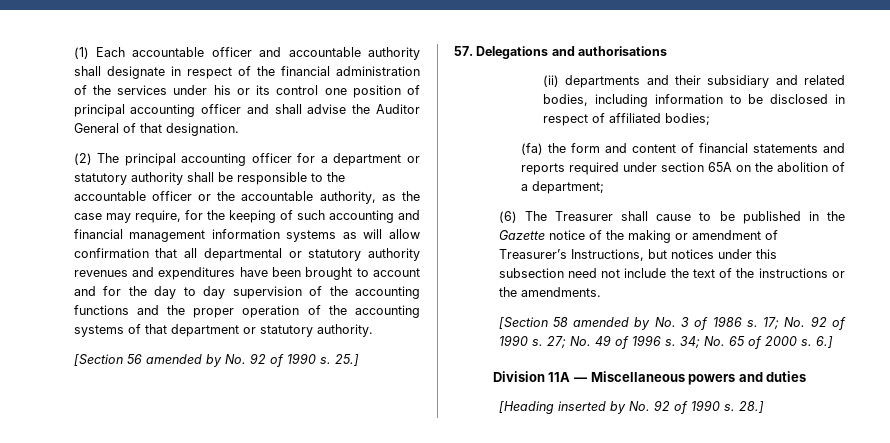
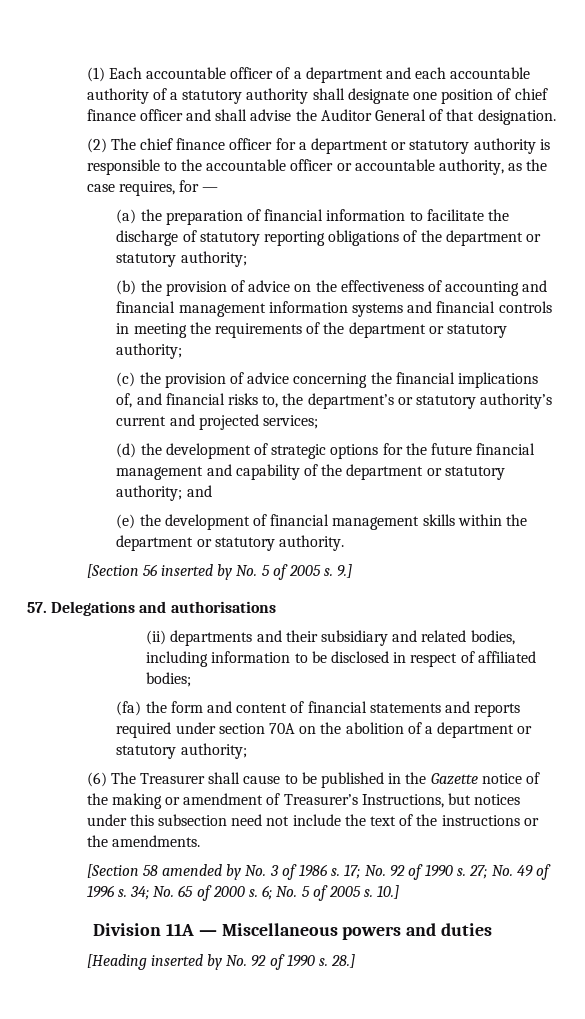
- (1) Each accountable officer and accountable authority shall designate in respect of the financial administration of the services under his or its control one position of principal accounting officer and shall advise the Auditor General of that designation.
+ (1) Each accountable officer of a department and each accountable authority of a statutory authority shall designate one position of chief finance officer and shall advise the Auditor General of that designation.
- (2) The principal accounting officer for a department or statutory authority shall be responsible to the accountable officer or the accountable authority, as the case may require, for the keeping of such accounting and financial management information systems as will allow confirmation that all departmental or statutory authority revenues and expenditures have been brought to account and for the day to day supervision of the accounting functions and the proper operation of the accounting systems of that department or statutory authority.
+ (2) The chief finance officer for a department or statutory authority is responsible to the accountable officer or accountable authority, as the case requires, for —
+ (a) the preparation of financial information to facilitate the discharge of statutory reporting obligations of the department or statutory authority;
+ (b) the provision of advice on the effectiveness of accounting and financial management information systems and financial controls in meeting the requirements of the department or statutory authority;
+ (c) the provision of advice concerning the financial implications of, and financial risks to, the department’s or statutory authority’s current and projected services;
+ (d) the development of strategic options for the future financial management and capability of the department or statutory authority; and
+ (e) the development of financial management skills within the department or statutory authority.
- [Section 56 amended by No. 92 of 1990 s. 25.]
+ [Section 56 inserted by No. 5 of 2005 s. 9.]
- (fa) the form and content of financial statements and reports required under section 65A on the abolition of a department;
+ (fa) the form and content of financial statements and reports required under section 70A on the abolition of a department or statutory authority;
- 6.]
+ 6; No. 5 of 2005 s. 10.]

